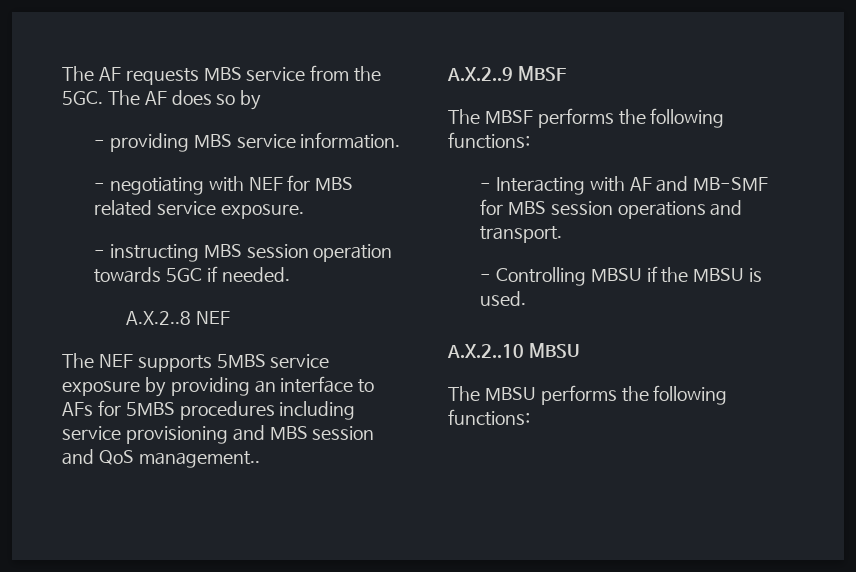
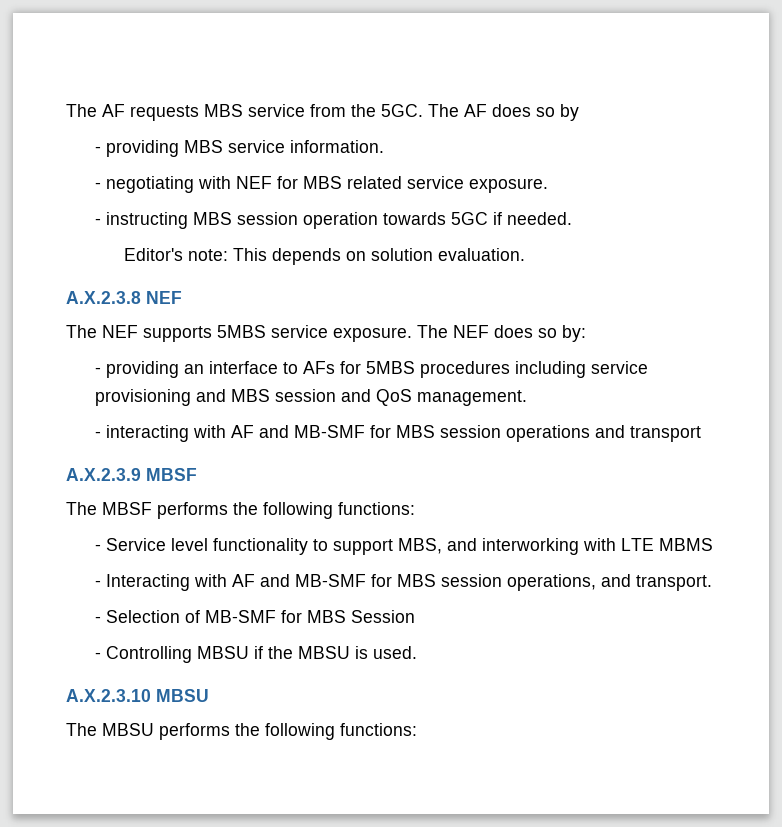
- A.X.2..8 NEF
+ Editor's note: This depends on solution evaluation.
+ A.X.2.3.8 NEF
- The NEF supports 5MBS service exposure by providing an interface to AFs for 5MBS procedures including service provisioning and MBS session and QoS management..
- A.X.2..9 MBSF
+ The NEF supports 5MBS service exposure. The NEF does so by:
+ - providing an interface to AFs for 5MBS procedures including service provisioning and MBS session and QoS management.
+ - interacting with AF and MB-SMF for MBS session operations and transport
+ A.X.2.3.9 MBSF
+ - Service level functionality to support MBS, and interworking with LTE MBMS
- - Interacting with AF and MB-SMF for MBS session operations and transport.
+ - Interacting with AF and MB-SMF for MBS session operations, and transport.
+ - Selection of MB-SMF for MBS Session
- A.X.2..10 MBSU
+ A.X.2.3.10 MBSU

